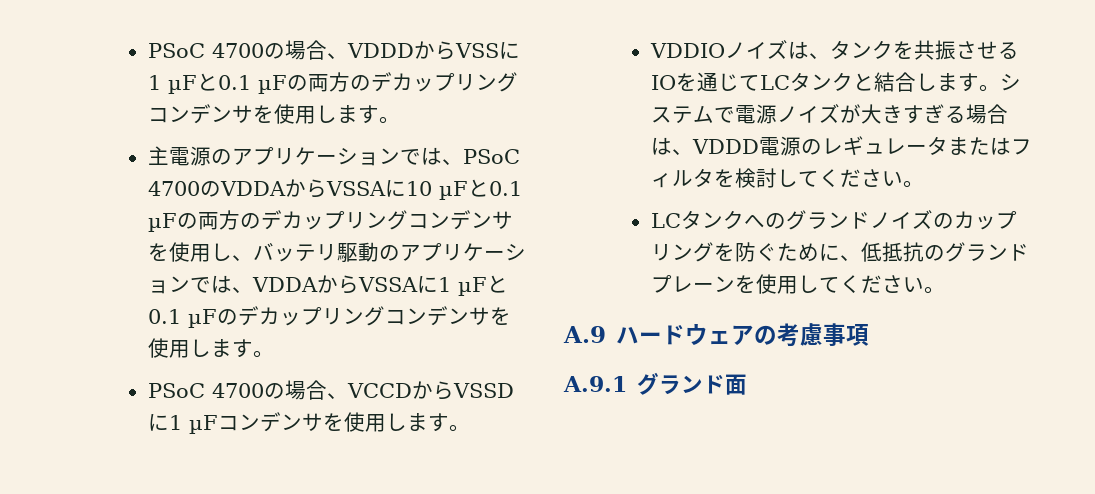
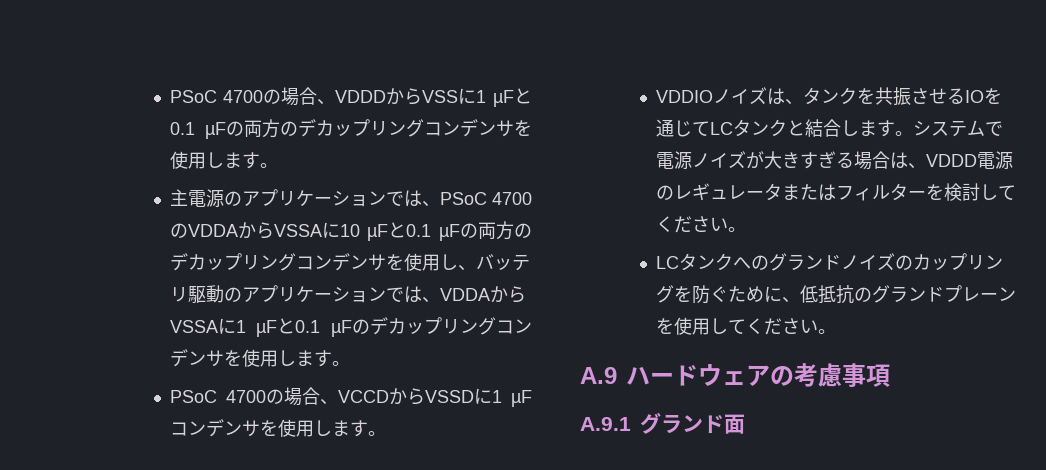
- システムで電源ノイズが大きすぎる場合は、VDDD電源のレギュレータまたはフィルタを検討してください。
+ システムで電源ノイズが大きすぎる場合は、VDDD電源のレギュレータまたはフィルターを検討してください。

